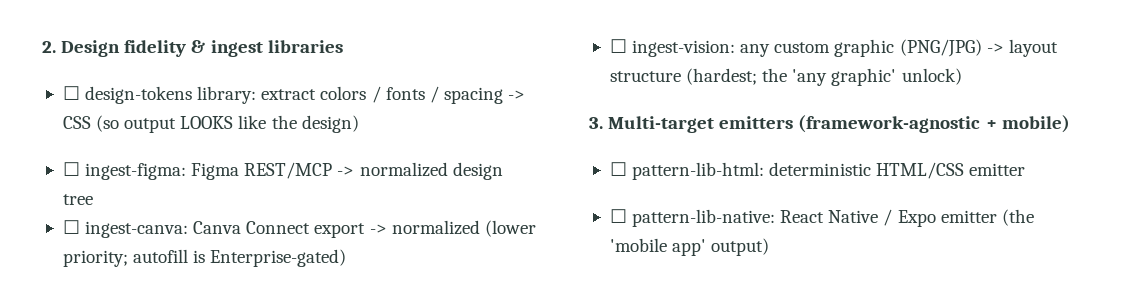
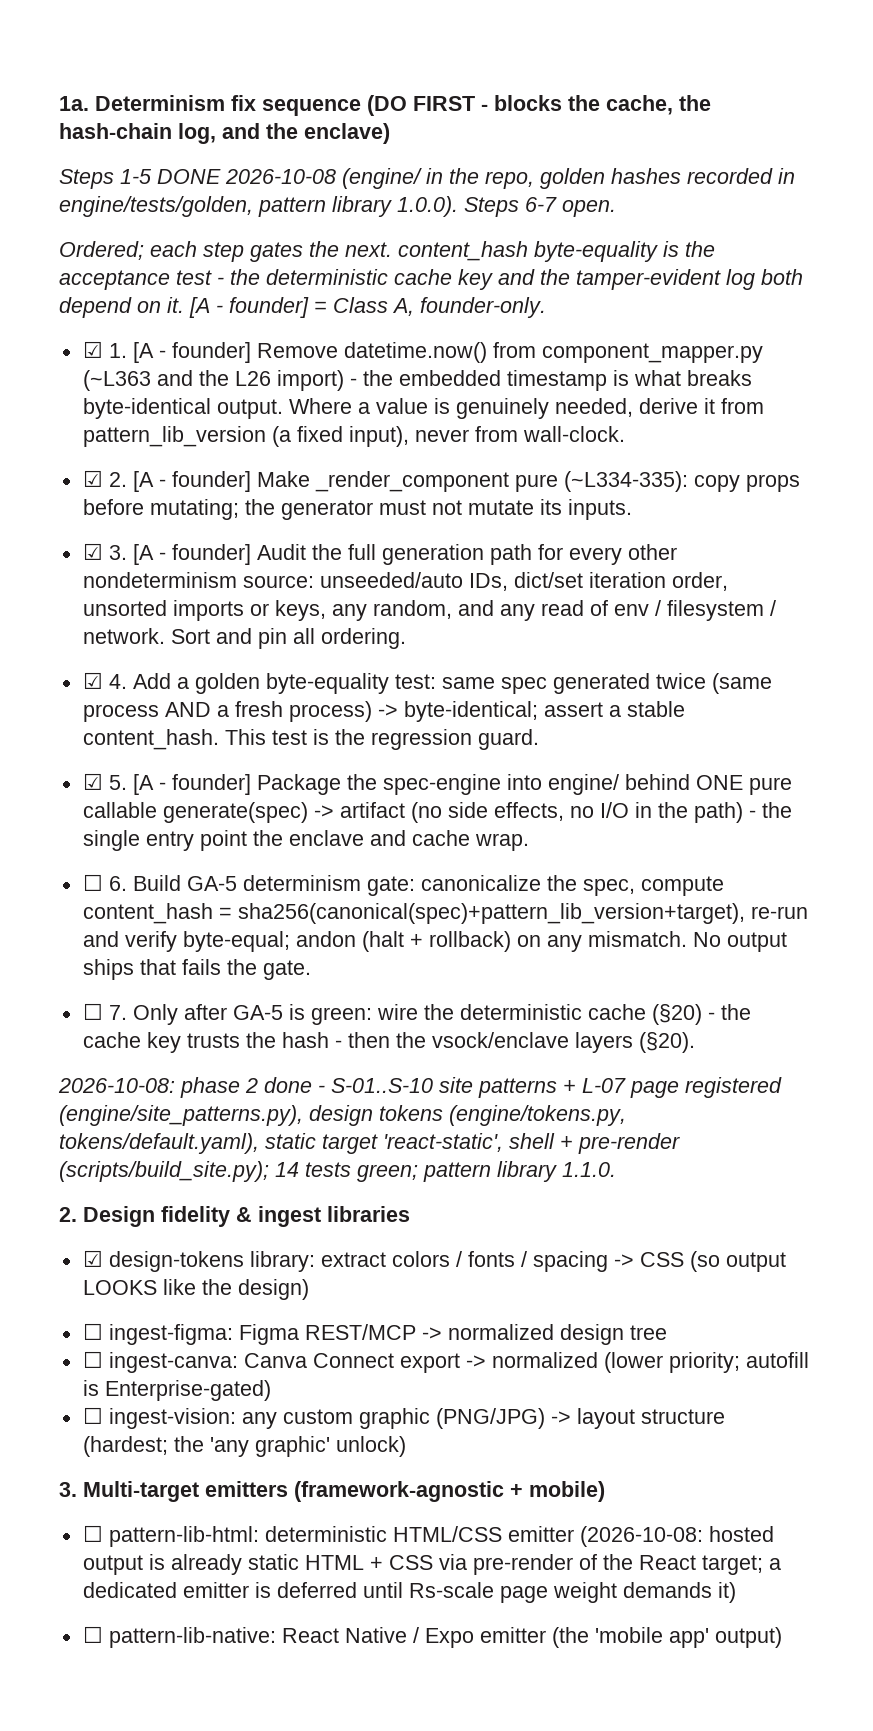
+ 1a. Determinism fix sequence (DO FIRST - blocks the cache, the hash-chain log, and the enclave)
+ Steps 1-5 DONE 2026-10-08 (engine/ in the repo, golden hashes recorded in engine/tests/golden, pattern library 1.0.0). Steps 6-7 open.
+ Ordered; each step gates the next. content_hash byte-equality is the acceptance test - the deterministic cache key and the tamper-evident log both depend on it. [A - founder] = Class A, founder-only.
+ ☑ 1. [A - founder] Remove datetime.now() from component_mapper.py (~L363 and the L26 import) - the embedded timestamp is what breaks byte-identical output. Where a value is genuinely needed, derive it from pattern_lib_version (a fixed input), never from wall-clock.
+ ☑ 2. [A - founder] Make _render_component pure (~L334-335): copy props before mutating; the generator must not mutate its inputs.
+ ☑ 3. [A - founder] Audit the full generation path for every other nondeterminism source: unseeded/auto IDs, dict/set iteration order, unsorted imports or keys, any random, and any read of env / filesystem / network. Sort and pin all ordering.
+ ☑ 4. Add a golden byte-equality test: same spec generated twice (same process AND a fresh process) -> byte-identical; assert a stable content_hash. This test is the regression guard.
+ ☑ 5. [A - founder] Package the spec-engine into engine/ behind ONE pure callable generate(spec) -> artifact (no side effects, no I/O in the path) - the single entry point the enclave and cache wrap.
+ ☐ 6. Build GA-5 determinism gate: canonicalize the spec, compute content_hash = sha256(canonical(spec)+pattern_lib_version+target), re-run and verify byte-equal; andon (halt + rollback) on any mismatch. No output ships that fails the gate.
+ ☐ 7. Only after GA-5 is green: wire the deterministic cache (§20) - the cache key trusts the hash - then the vsock/enclave layers (§20).
+ 2026-10-08: phase 2 done - S-01..S-10 site patterns + L-07 page registered (engine/site_patterns.py), design tokens (engine/tokens.py, tokens/default.yaml), static target 'react-static', shell + pre-render (scripts/build_site.py); 14 tests green; pattern library 1.1.0.
- ☐ design-tokens library: extract colors / fonts / spacing -> CSS (so output LOOKS like the design)
+ ☑ design-tokens library: extract colors / fonts / spacing -> CSS (so output LOOKS like the design)
- ☐ pattern-lib-html: deterministic HTML/CSS emitter
+ ☐ pattern-lib-html: deterministic HTML/CSS emitter (2026-10-08: hosted output is already static HTML + CSS via pre-render of the React target; a dedicated emitter is deferred until Rs-scale page weight demands it)

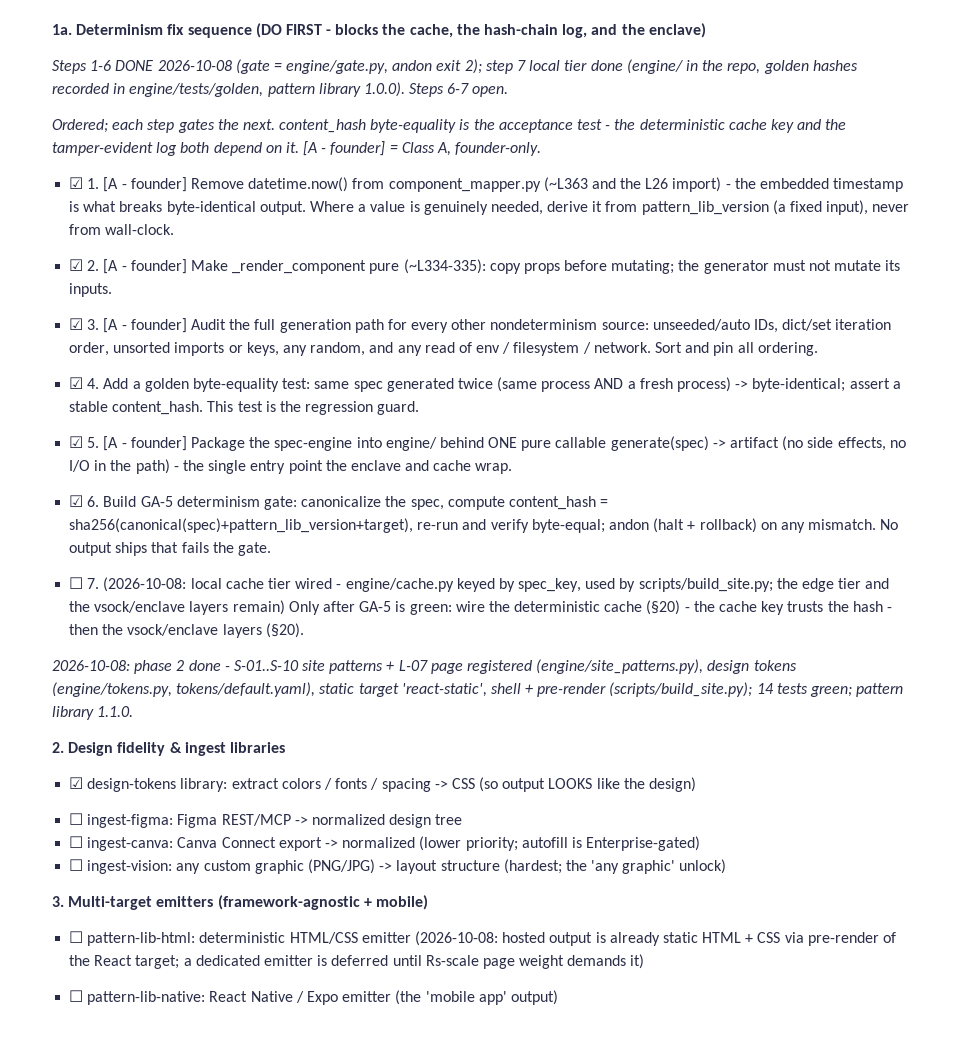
- Steps 1-5 DONE 2026-10-08 (engine/ in the repo, golden hashes recorded in engine/tests/golden, pattern library 1.0.0). Steps 6-7 open.
+ Steps 1-6 DONE 2026-10-08 (gate = engine/gate.py, andon exit 2); step 7 local tier done (engine/ in the repo, golden hashes recorded in engine/tests/golden, pattern library 1.0.0). Steps 6-7 open.
- ☐ 6. Build GA-5 determinism gate: canonicalize the spec, compute content_hash = sha256(canonical(spec)+pattern_lib_version+target), re-run and verify byte-equal; andon (halt + rollback) on any mismatch.
+ ☑ 6. Build GA-5 determinism gate: canonicalize the spec, compute content_hash = sha256(canonical(spec)+pattern_lib_version+target), re-run and verify byte-equal; andon (halt + rollback) on any mismatch.
- ☐ 7. Only after GA-5 is green: wire the deterministic cache (§20) - the cache key trusts the hash - then the vsock/enclave layers (§20).
+ ☐ 7. (2026-10-08: local cache tier wired - engine/cache.py keyed by spec_key, used by scripts/build_site.py; the edge tier and the vsock/enclave layers remain) Only after GA-5 is green: wire the deterministic cache (§20) - the cache key trusts the hash - then the vsock/enclave layers (§20).

